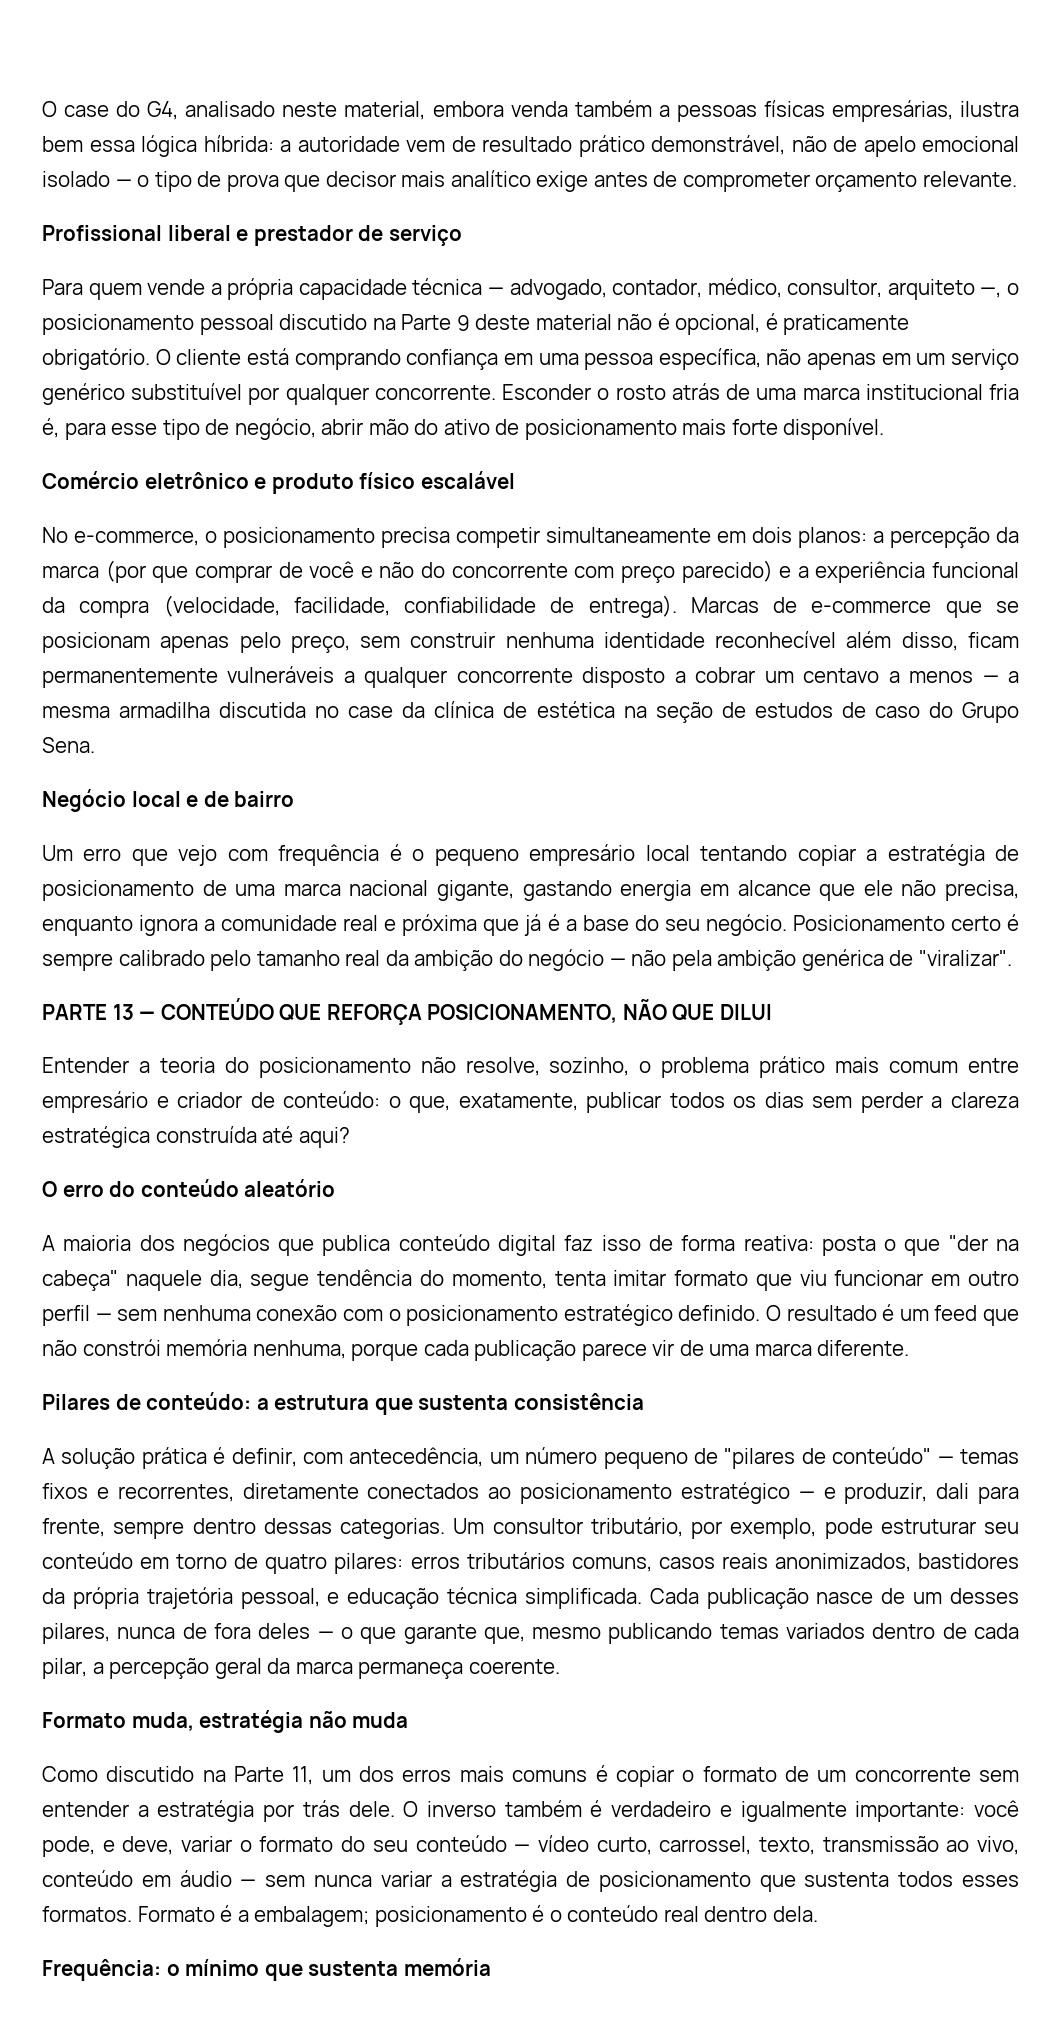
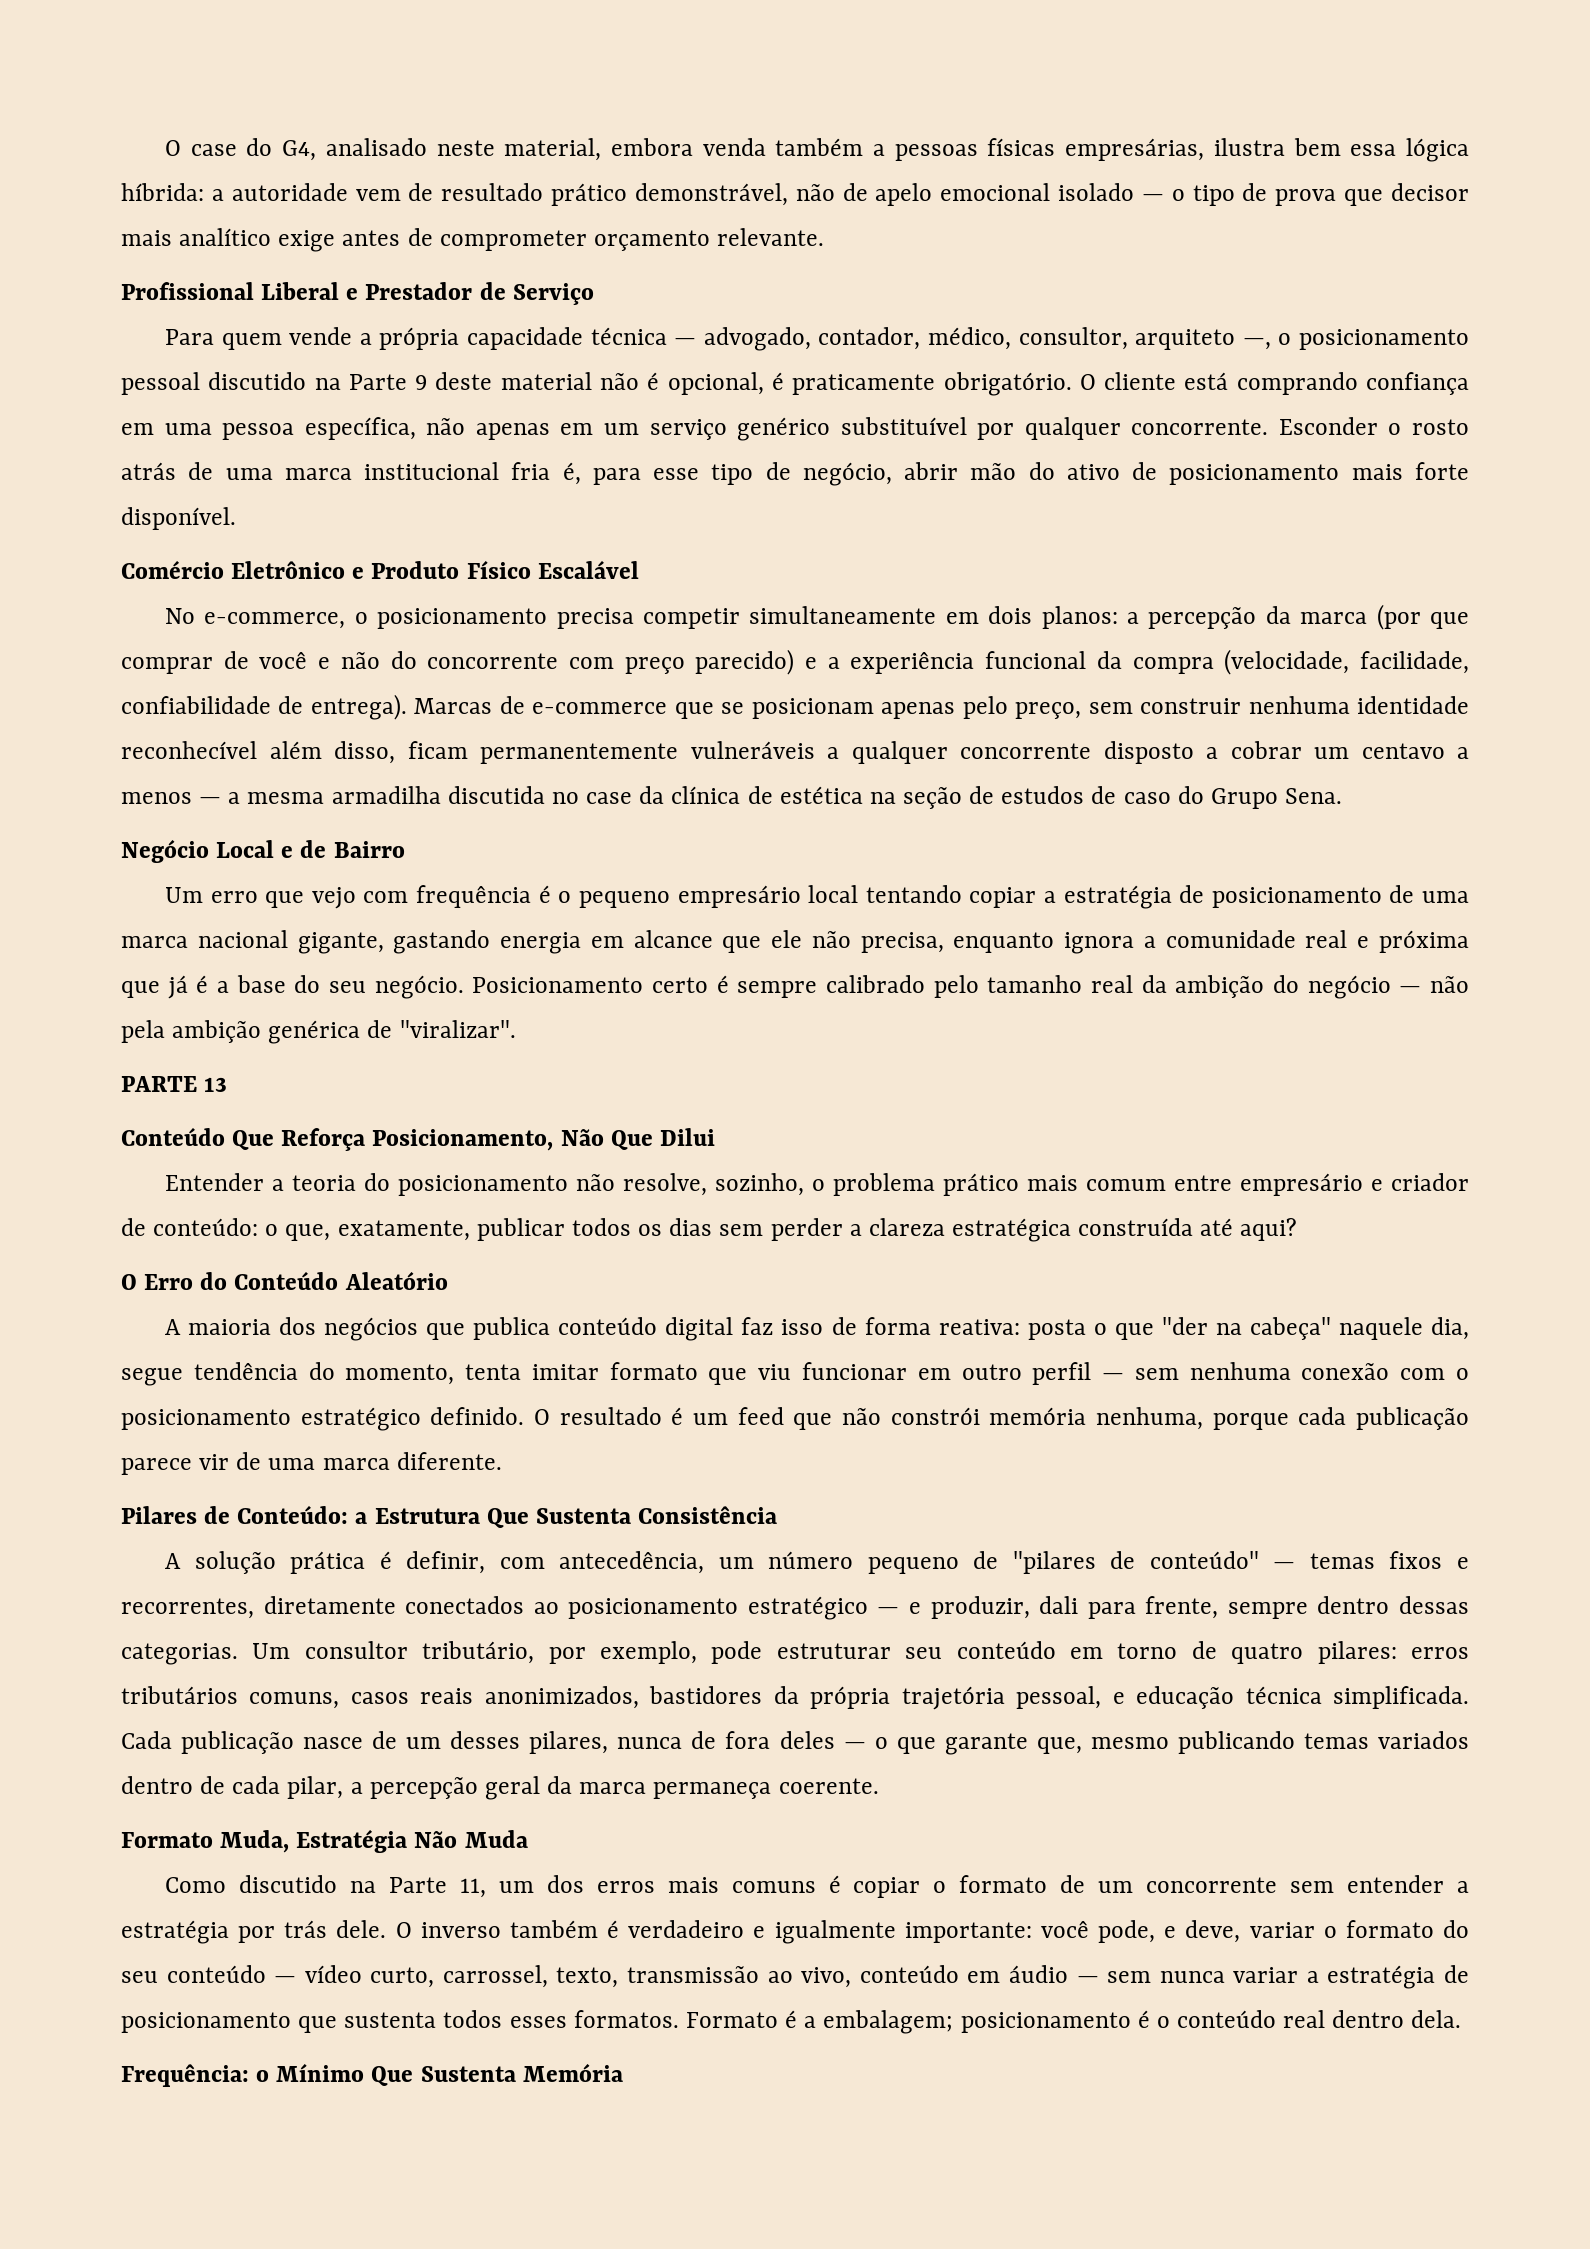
- Profissional liberal e prestador de serviço
+ Profissional Liberal e Prestador de Serviço
- Comércio eletrônico e produto físico escalável
+ Comércio Eletrônico e Produto Físico Escalável
- Negócio local e de bairro
+ Negócio Local e de Bairro
- PARTE 13 — CONTEÚDO QUE REFORÇA POSICIONAMENTO, NÃO QUE DILUI
+ PARTE 13
+ Conteúdo Que Reforça Posicionamento, Não Que Dilui
- O erro do conteúdo aleatório
+ O Erro do Conteúdo Aleatório
- Pilares de conteúdo: a estrutura que sustenta consistência
+ Pilares de Conteúdo: a Estrutura Que Sustenta Consistência
- Formato muda, estratégia não muda
+ Formato Muda, Estratégia Não Muda
- Frequência: o mínimo que sustenta memória
+ Frequência: o Mínimo Que Sustenta Memória

